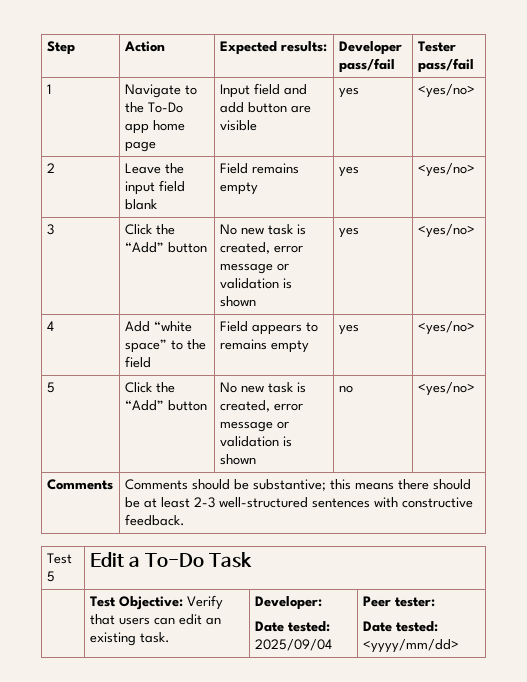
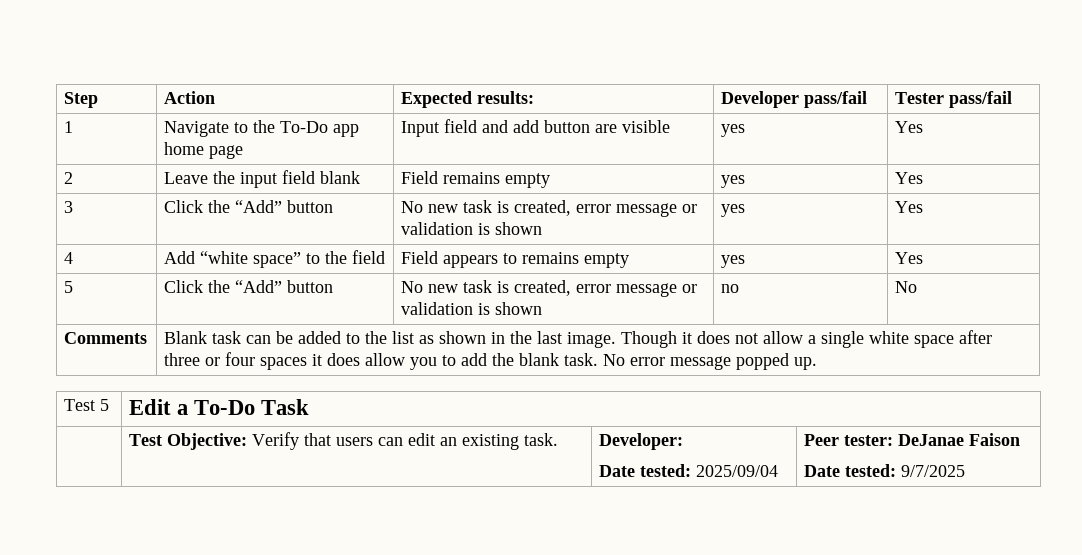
- 1 | Navigate to the To-Do app home page | Input field and add button are visible | yes | <yes/no>
+ 1 | Navigate to the To-Do app home page | Input field and add button are visible | yes | Yes
- 2 | Leave the input field blank | Field remains empty | yes | <yes/no>
+ 2 | Leave the input field blank | Field remains empty | yes | Yes
- 3 | Click the “Add” button | No new task is created, error message or validation is shown | yes | <yes/no>
+ 3 | Click the “Add” button | No new task is created, error message or validation is shown | yes | Yes
- 4 | Add “white space” to the field | Field appears to remains empty | yes | <yes/no>
+ 4 | Add “white space” to the field | Field appears to remains empty | yes | Yes
- 5 | Click the “Add” button | No new task is created, error message or validation is shown | no | <yes/no>
+ 5 | Click the “Add” button | No new task is created, error message or validation is shown | no | No
- Comments should be substantive; this means there should be at least 2-3 well-structured sentences with constructive feedback.
+ Blank task can be added to the list as shown in the last image. Though it does not allow a single white space after three or four spaces it does allow you to add the blank task. No error message popped up.
  | Test Objective: Verify that users can edit an existing task. | Developer:
- Date tested: 2025/09/04 | Peer tester:
- Date tested: <yyyy/mm/dd>
+ Date tested: 2025/09/04 | Peer tester: DeJanae Faison
+ Date tested: 9/7/2025

